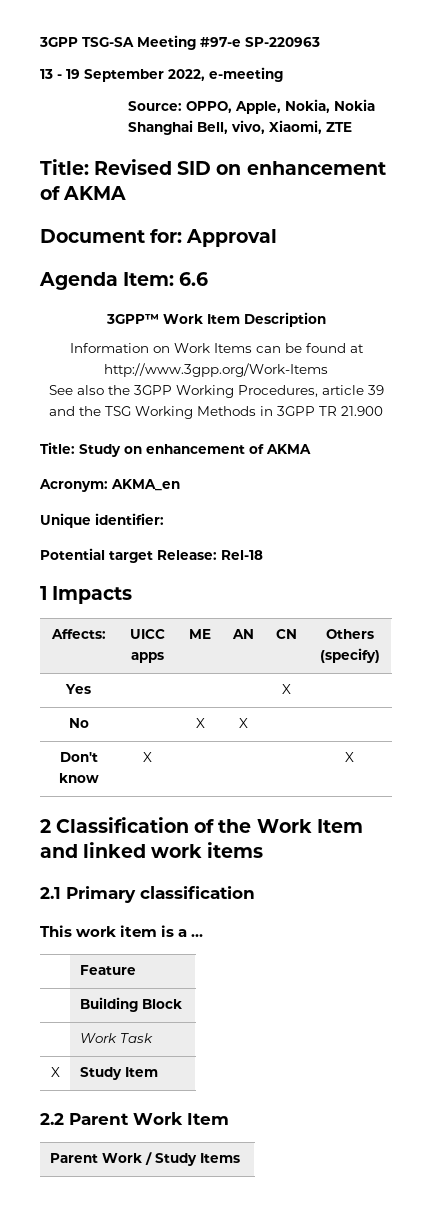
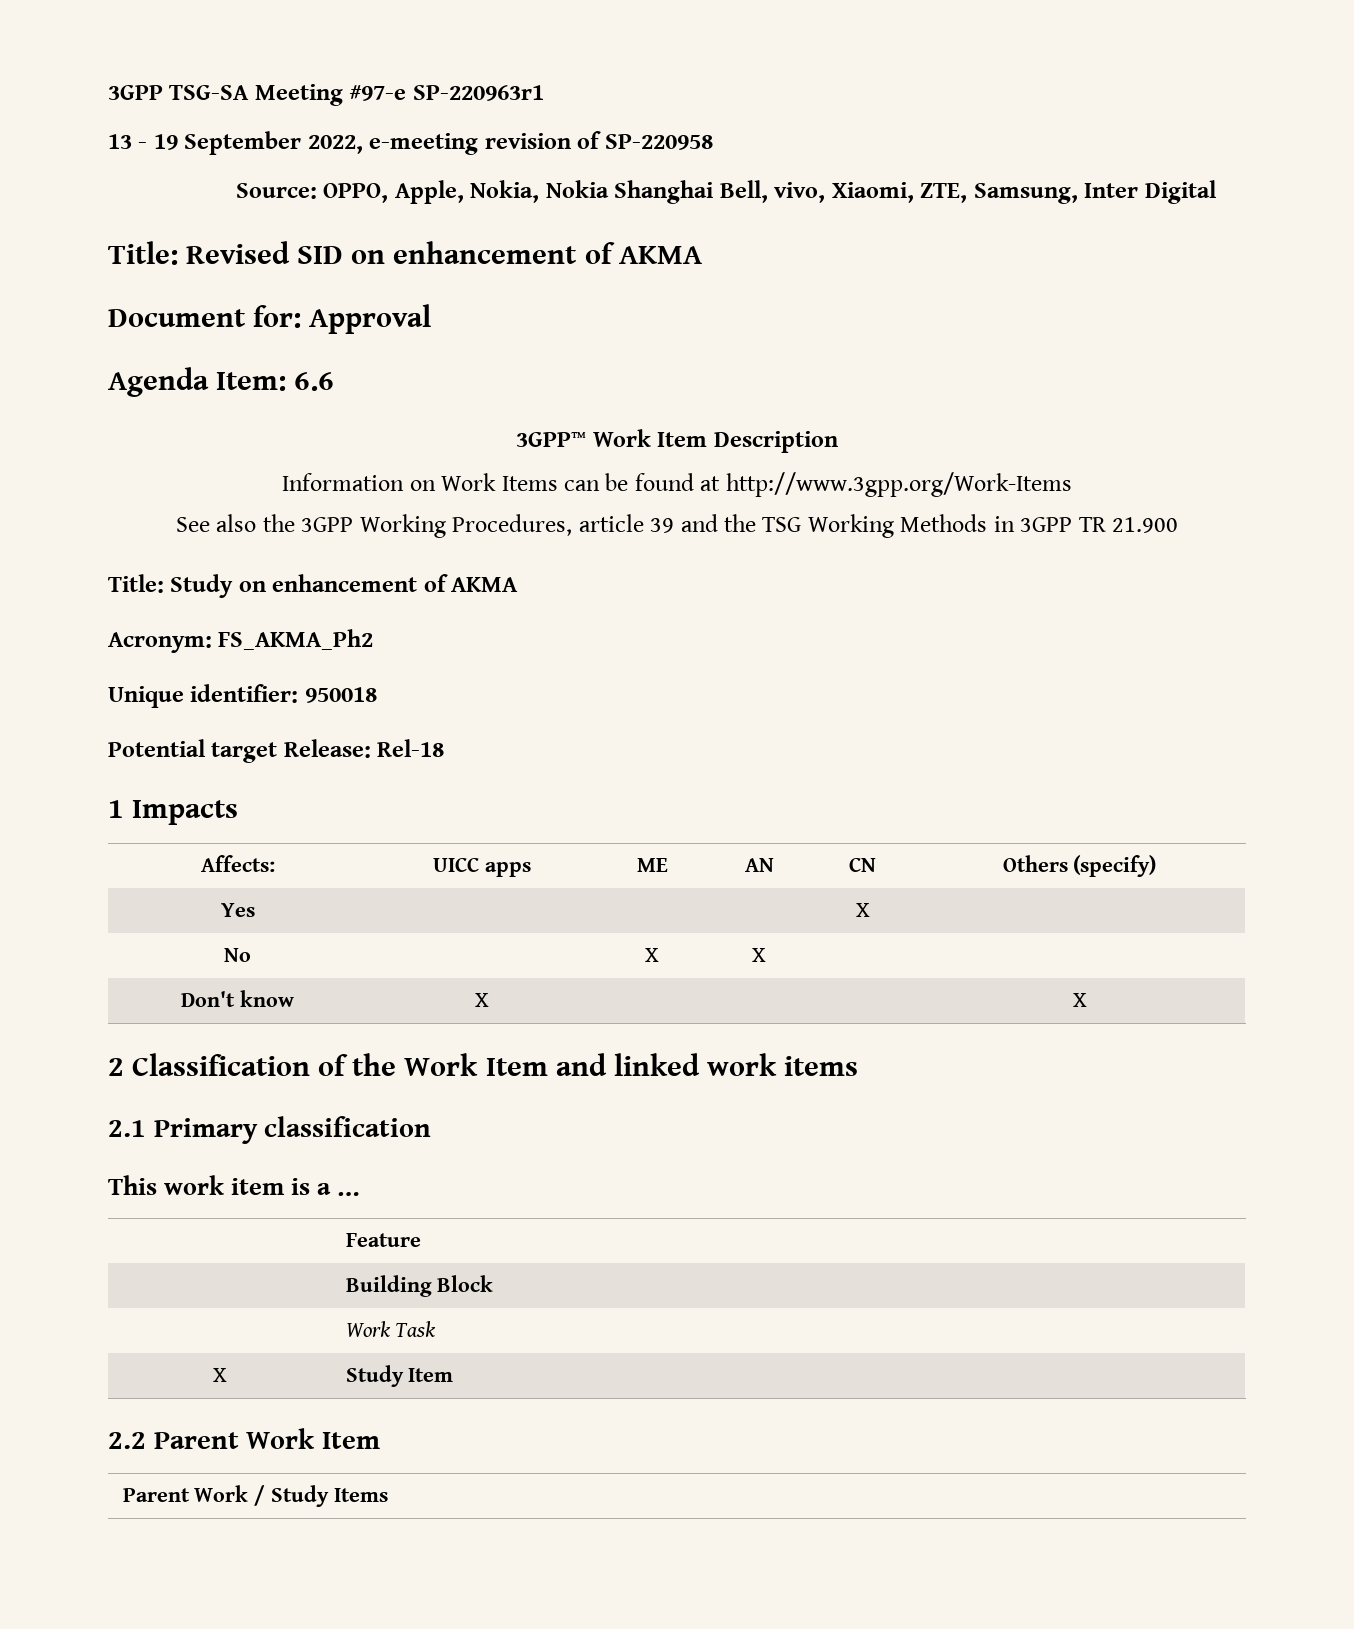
- 3GPP TSG-SA Meeting #97-e SP-220963
+ 3GPP TSG-SA Meeting #97-e SP-220963r1
- 13 - 19 September 2022, e-meeting
+ 13 - 19 September 2022, e-meeting revision of SP-220958
- Source: OPPO, Apple, Nokia, Nokia Shanghai Bell, vivo, Xiaomi, ZTE
+ Source: OPPO, Apple, Nokia, Nokia Shanghai Bell, vivo, Xiaomi, ZTE, Samsung, Inter Digital
- Acronym: AKMA_en
+ Acronym: FS_AKMA_Ph2
- Unique identifier:
+ Unique identifier: 950018

